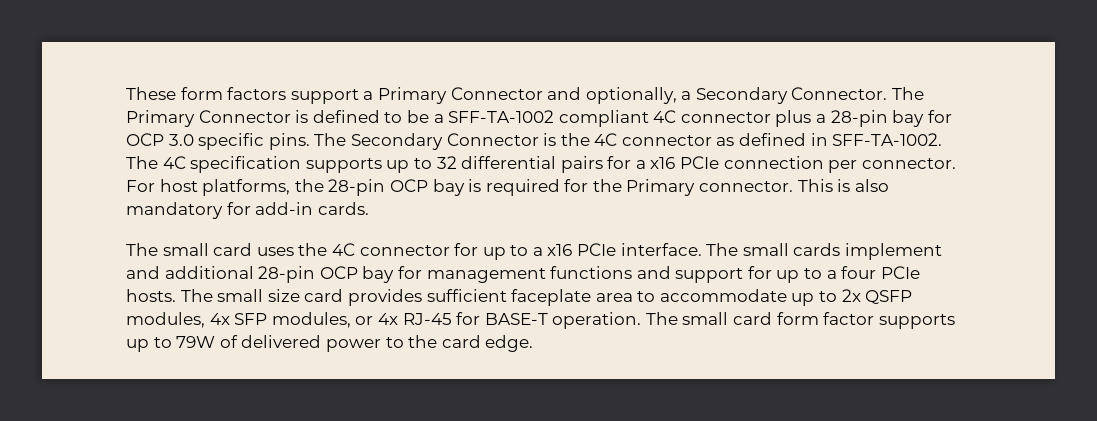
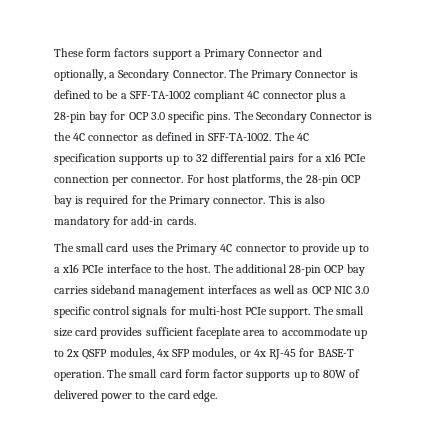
- The small card uses the 4C connector for up to a x16 PCIe interface. The small cards implement and additional 28-pin OCP bay for management functions and support for up to a four PCIe hosts.
+ The small card uses the Primary 4C connector to provide up to a x16 PCIe interface to the host. The additional 28-pin OCP bay carries sideband management interfaces as well as OCP NIC 3.0 specific control signals for multi-host PCIe support.
- The small card form factor supports up to 79W of delivered power to the card edge.
+ The small card form factor supports up to 80W of delivered power to the card edge.

